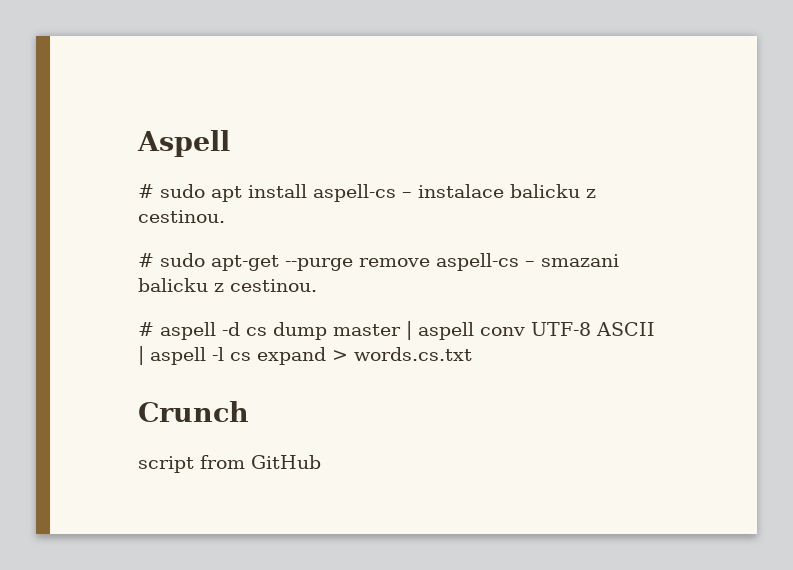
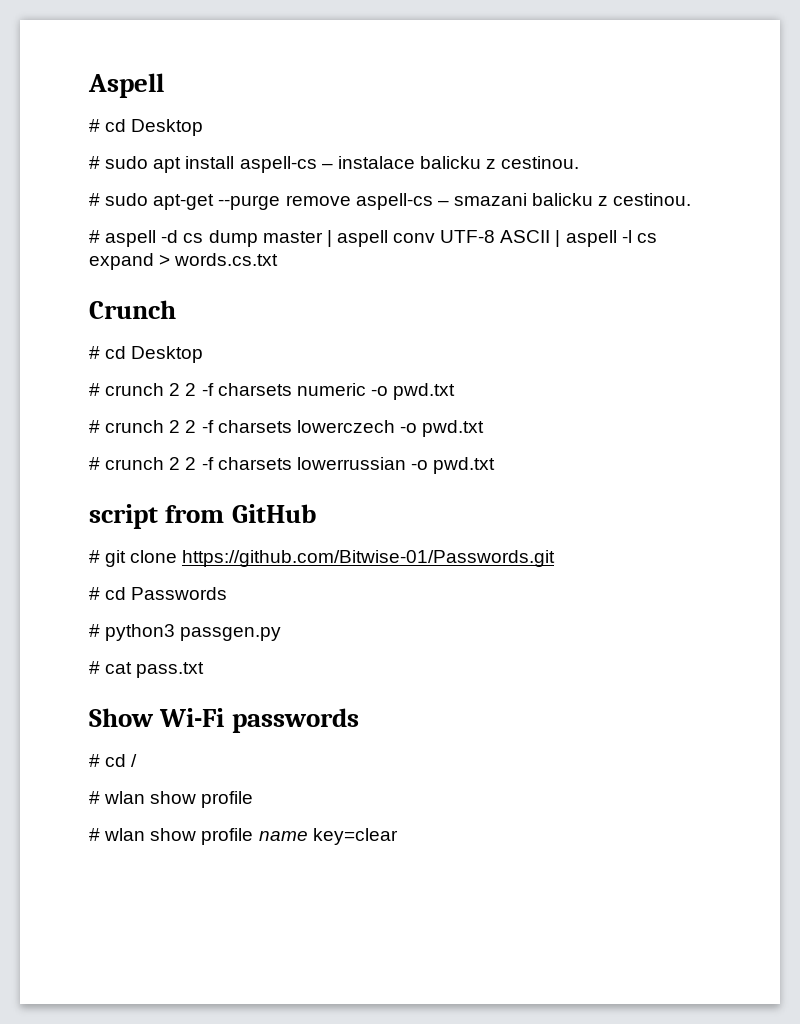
  Aspell
+ # cd Desktop
  Crunch
+ # cd Desktop
+ # crunch 2 2 -f charsets numeric -o pwd.txt
+ # crunch 2 2 -f charsets lowerczech -o pwd.txt
+ # crunch 2 2 -f charsets lowerrussian -o pwd.txt
  script from GitHub
+ # git clone https://github.com/Bitwise-01/Passwords.git
+ # cd Passwords
+ # python3 passgen.py
+ # cat pass.txt
+ Show Wi-Fi passwords
+ # cd /
+ # wlan show profile
+ # wlan show profile name key=clear

